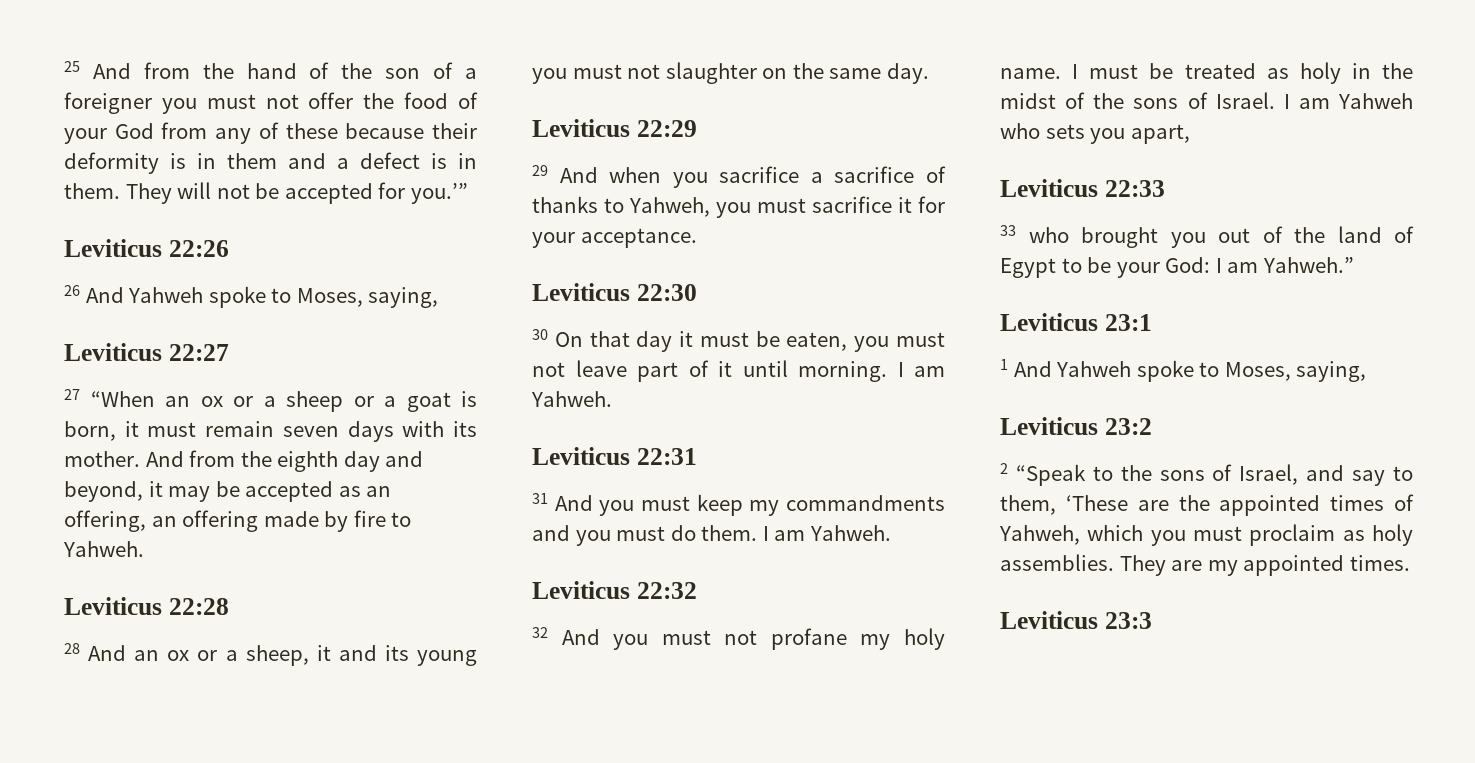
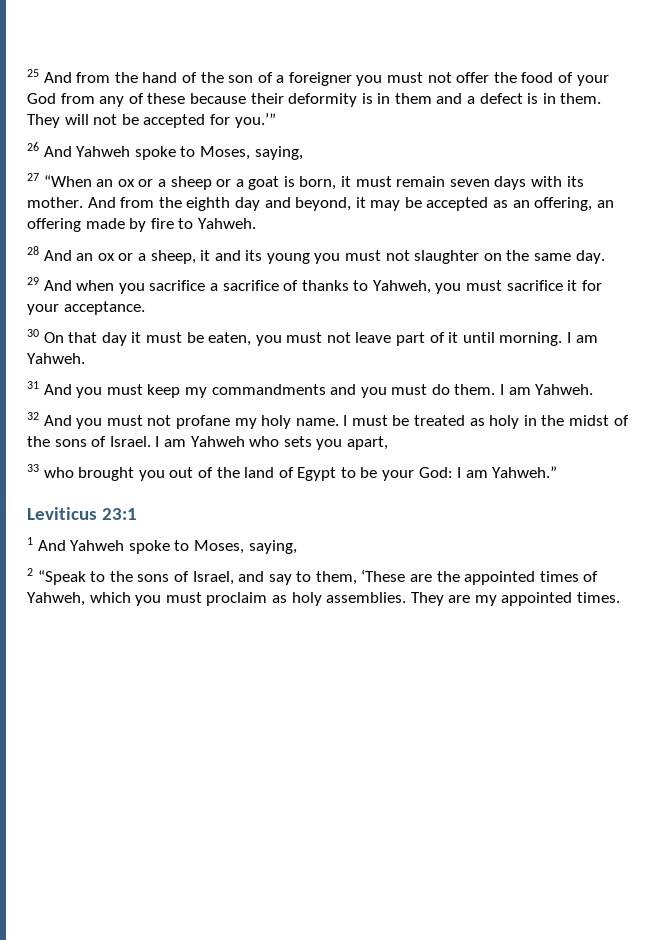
- Leviticus 22:26
- Leviticus 22:27
- Leviticus 22:28
- Leviticus 22:29
- Leviticus 22:30
- Leviticus 22:31
- Leviticus 22:32
- Leviticus 22:33
- Leviticus 23:2
- Leviticus 23:3

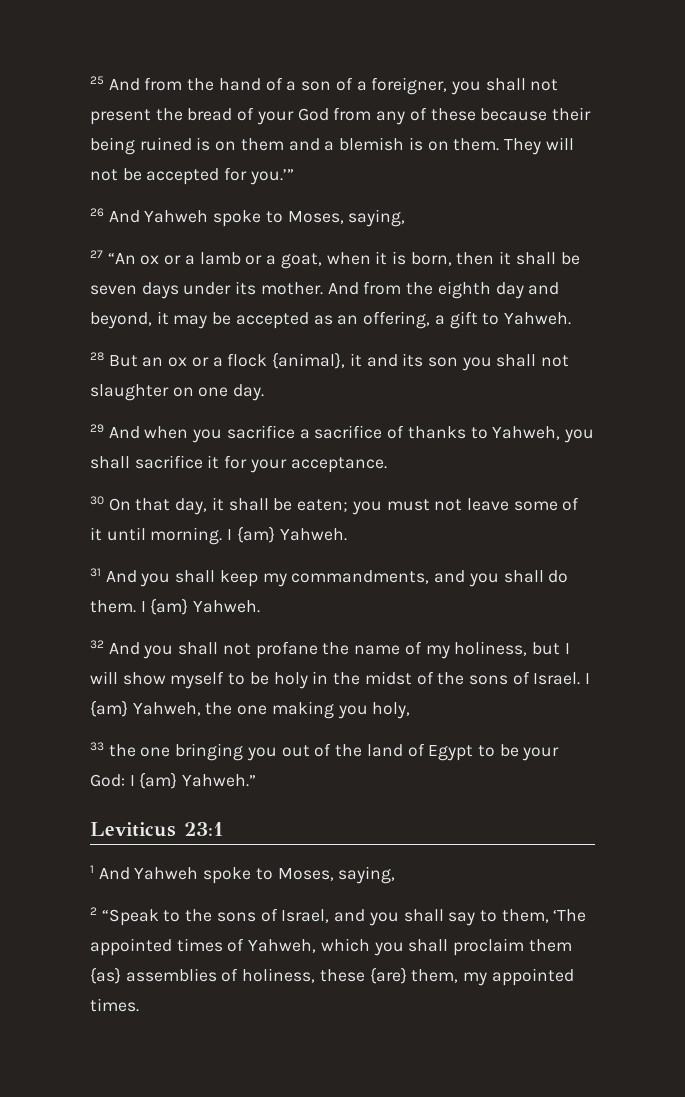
- 25 And from the hand of the son of a foreigner you must not offer the food of your God from any of these because their deformity is in them and a defect is in them.
+ 25 And from the hand of a son of a foreigner, you shall not present the bread of your God from any of these because their being ruined is on them and a blemish is on them.
- 27 “When an ox or a sheep or a goat is born, it must remain seven days with its mother.
+ 27 “An ox or a lamb or a goat, when it is born, then it shall be seven days under its mother.
- And from the eighth day and beyond, it may be accepted as an offering, an offering made by fire to Yahweh.
+ And from the eighth day and beyond, it may be accepted as an offering, a gift to Yahweh.
- 28 And an ox or a sheep, it and its young you must not slaughter on the same day.
+ 28 But an ox or a flock {animal}, it and its son you shall not slaughter on one day.
- 29 And when you sacrifice a sacrifice of thanks to Yahweh, you must sacrifice it for your acceptance.
+ 29 And when you sacrifice a sacrifice of thanks to Yahweh, you shall sacrifice it for your acceptance.
- 30 On that day it must be eaten, you must not leave part of it until morning. I am Yahweh.
+ 30 On that day, it shall be eaten; you must not leave some of it until morning. I {am} Yahweh.
- 31 And you must keep my commandments and you must do them. I am Yahweh.
+ 31 And you shall keep my commandments, and you shall do them. I {am} Yahweh.
- 32 And you must not profane my holy name. I must be treated as holy in the midst of the sons of Israel.
+ 32 And you shall not profane the name of my holiness, but I will show myself to be holy in the midst of the sons of Israel.
- I am Yahweh who sets you apart,
- 33 who brought you out of the land of Egypt to be your God: I am Yahweh.”
+ I {am} Yahweh, the one making you holy,
+ 33 the one bringing you out of the land of Egypt to be your God: I {am} Yahweh.”
- 2 “Speak to the sons of Israel, and say to them, ‘These are the appointed times of Yahweh, which you must proclaim as holy assemblies. They are my appointed times.
+ 2 “Speak to the sons of Israel, and you shall say to them, ‘The appointed times of Yahweh, which you shall proclaim them {as} assemblies of holiness, these {are} them, my appointed times.

